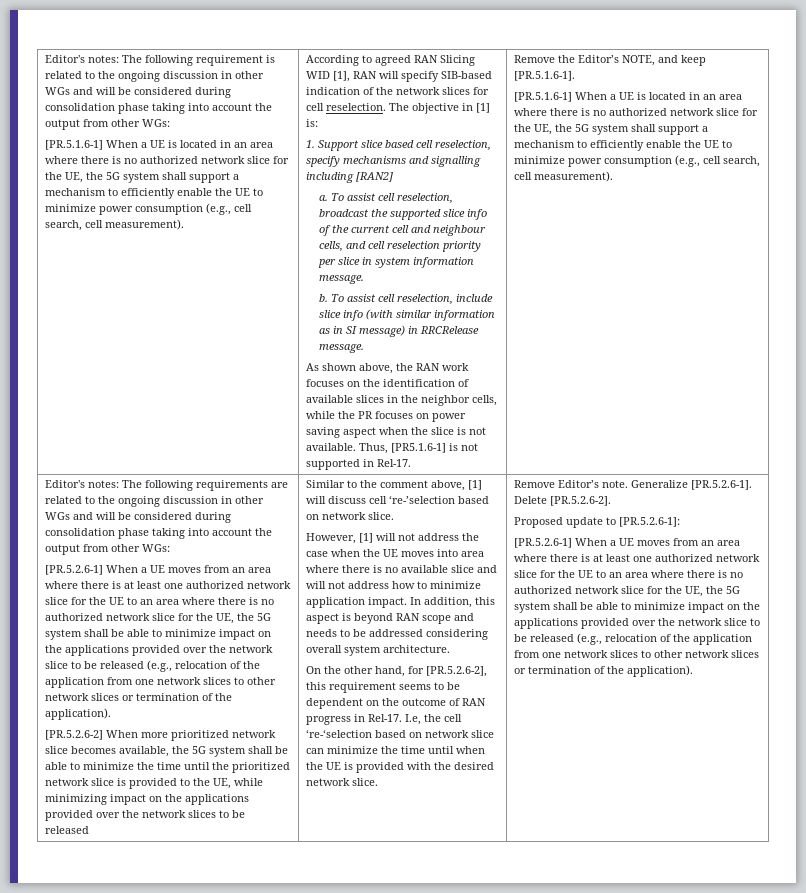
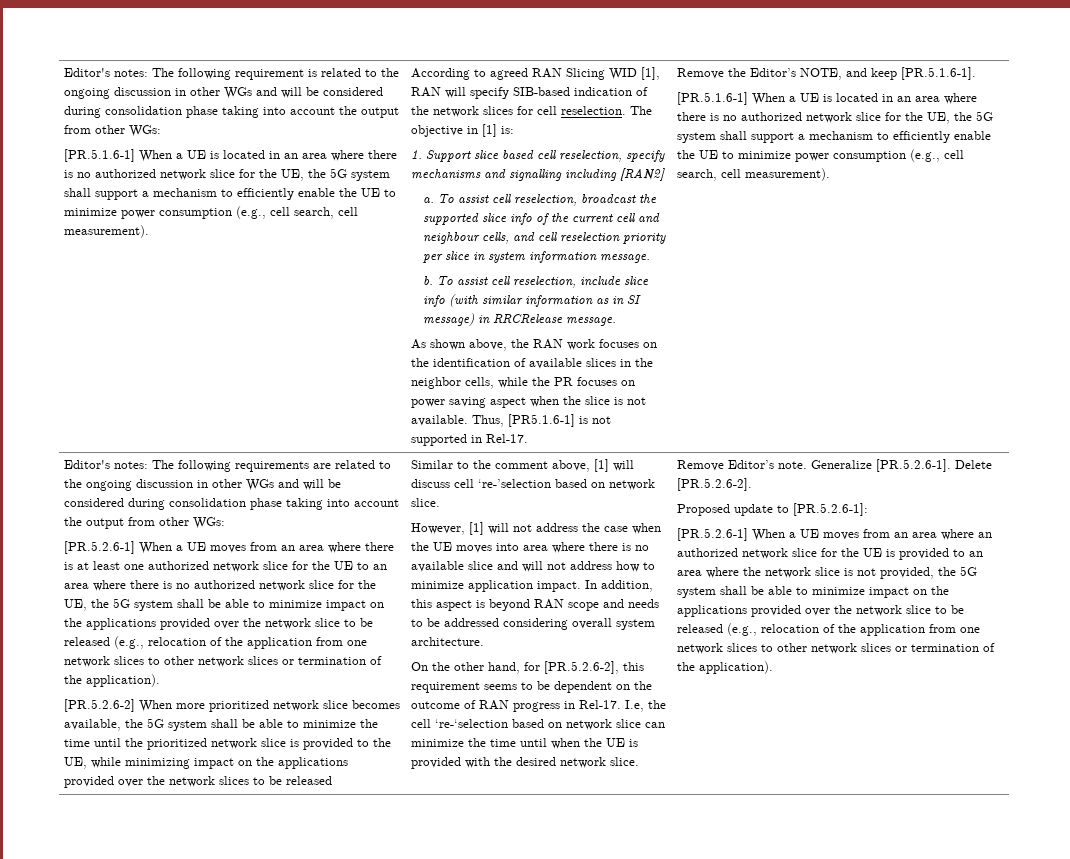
  Proposed update to [PR.5.2.6-1]:
- [PR.5.2.6-1] When a UE moves from an area where there is at least one authorized network slice for the UE to an area where there is no authorized network slice for the UE, the 5G system shall be able to minimize impact on the applications provided over the network slice to be released (e.g., relocation of the application from one network slices to other network slices or termination of the application).
+ [PR.5.2.6-1] When a UE moves from an area where an authorized network slice for the UE is provided to an area where the network slice is not provided, the 5G system shall be able to minimize impact on the applications provided over the network slice to be released (e.g., relocation of the application from one network slices to other network slices or termination of the application).

